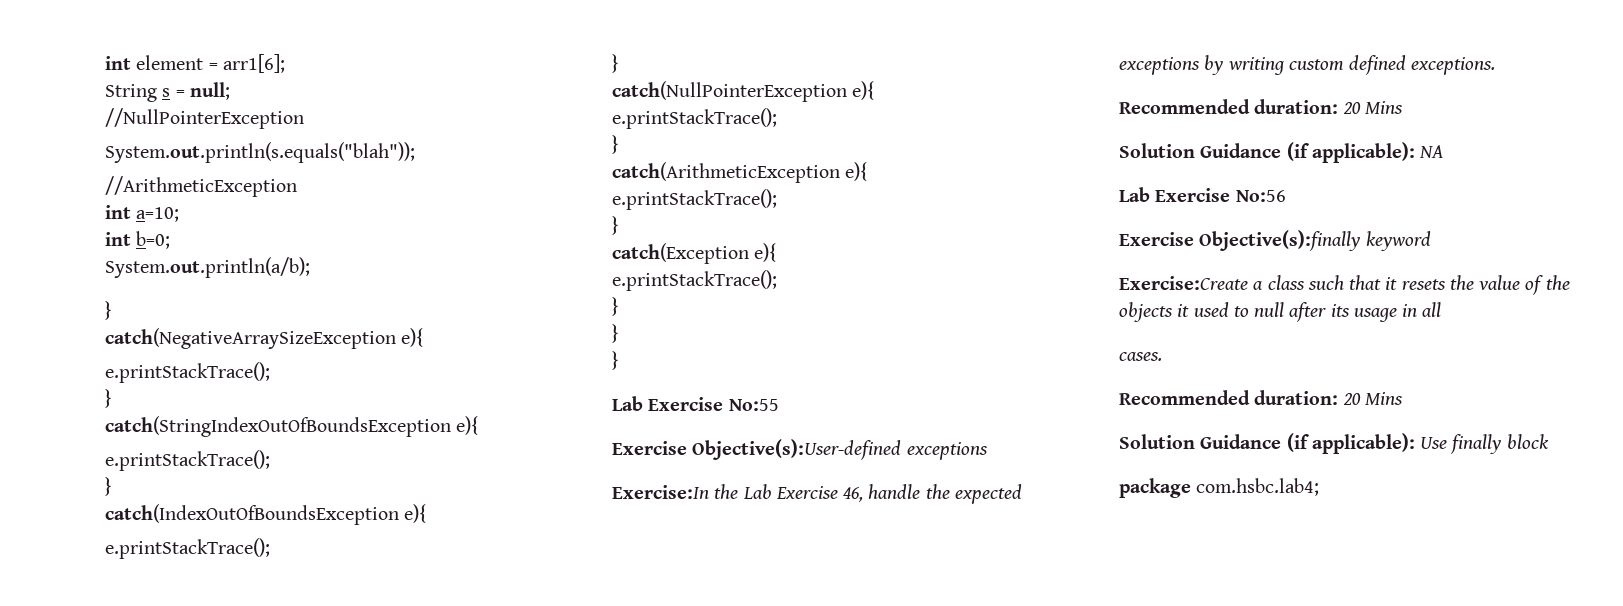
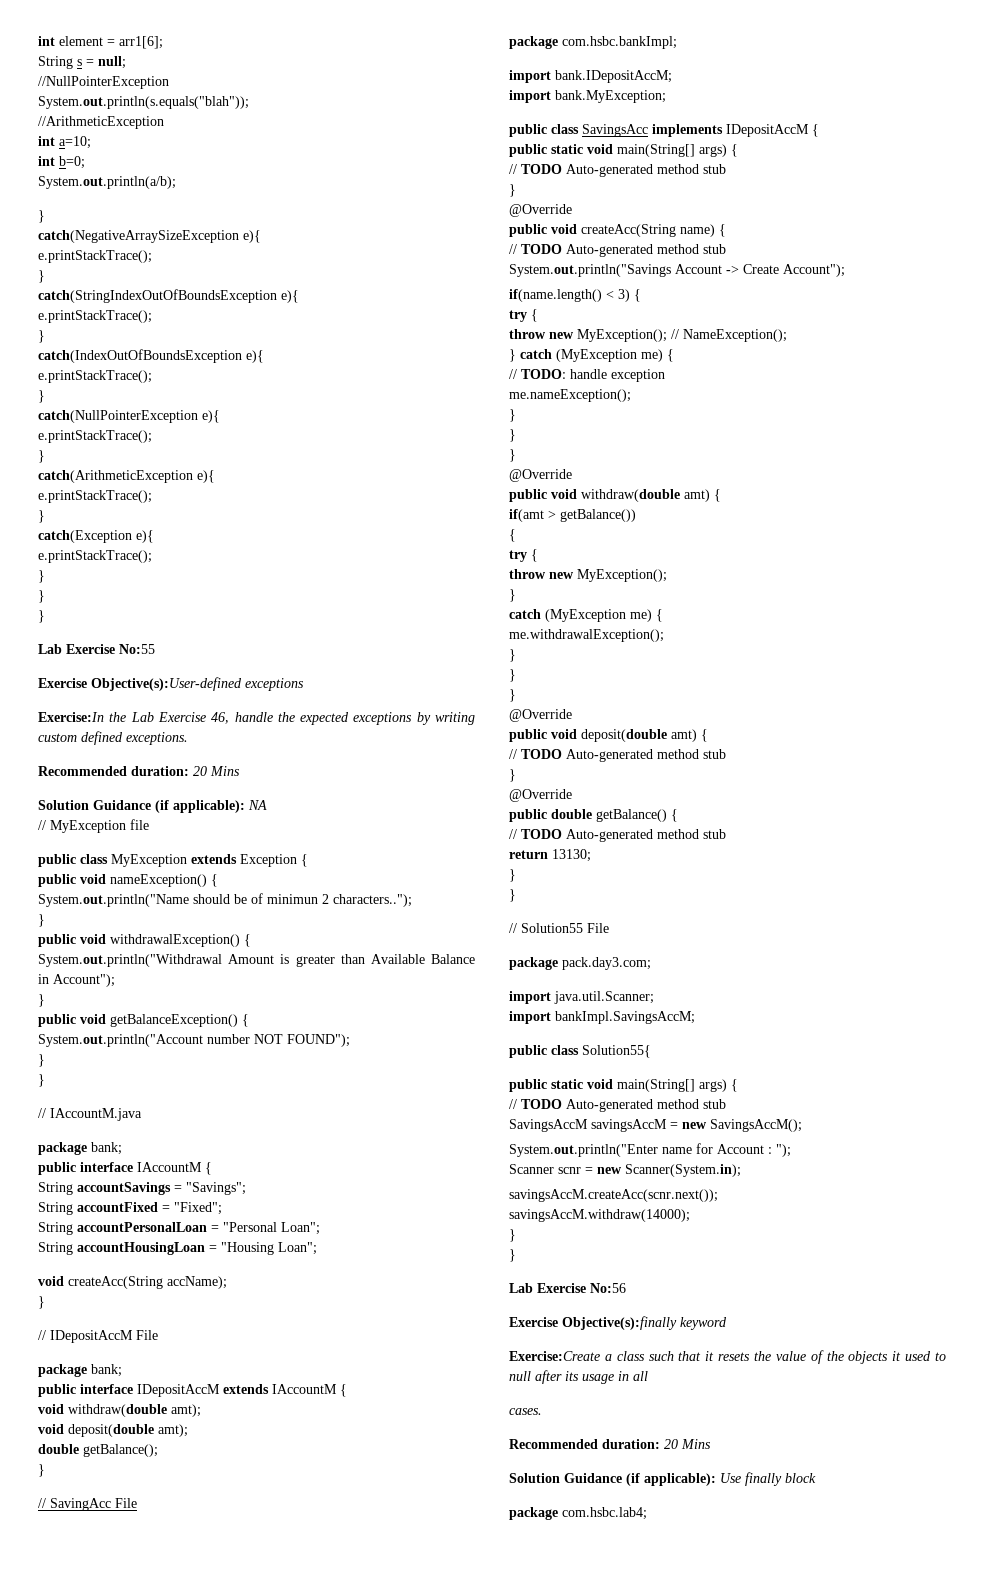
+ // MyException file
+ public class MyException extends Exception {
+ public void nameException() {
+ System.out.println("Name should be of minimun 2 characters..");
+ }
+ public void withdrawalException() {
+ System.out.println("Withdrawal Amount is greater than Available Balance in Account");
+ }
+ public void getBalanceException() {
+ System.out.println("Account number NOT FOUND");
+ }
+ }
+ // IAccountM.java
+ package bank;
+ public interface IAccountM {
+ String accountSavings = "Savings";
+ String accountFixed = "Fixed";
+ String accountPersonalLoan = "Personal Loan";
+ String accountHousingLoan = "Housing Loan";
+ void createAcc(String accName);
+ }
+ // IDepositAccM File
+ package bank;
+ public interface IDepositAccM extends IAccountM {
+ void withdraw(double amt);
+ void deposit(double amt);
+ double getBalance();
+ }
+ // SavingAcc File
+ package com.hsbc.bankImpl;
+ import bank.IDepositAccM;
+ import bank.MyException;
+ public class SavingsAcc implements IDepositAccM {
+ public static void main(String[] args) {
+ // TODO Auto-generated method stub
+ }
+ @Override
+ public void createAcc(String name) {
+ // TODO Auto-generated method stub
+ System.out.println("Savings Account -> Create Account");
+ if(name.length() < 3) {
+ try {
+ throw new MyException(); // NameException();
+ } catch (MyException me) {
+ // TODO: handle exception
+ me.nameException();
+ }
+ }
+ }
+ @Override
+ public void withdraw(double amt) {
+ if(amt > getBalance())
+ {
+ try {
+ throw new MyException();
+ }
+ catch (MyException me) {
+ me.withdrawalException();
+ }
+ }
+ }
+ @Override
+ public void deposit(double amt) {
+ // TODO Auto-generated method stub
+ }
+ @Override
+ public double getBalance() {
+ // TODO Auto-generated method stub
+ return 13130;
+ }
+ }
+ // Solution55 File
+ package pack.day3.com;
+ import java.util.Scanner;
+ import bankImpl.SavingsAccM;
+ public class Solution55{
+ public static void main(String[] args) {
+ // TODO Auto-generated method stub
+ SavingsAccM savingsAccM = new SavingsAccM();
+ System.out.println("Enter name for Account : ");
+ Scanner scnr = new Scanner(System.in);
+ savingsAccM.createAcc(scnr.next());
+ savingsAccM.withdraw(14000);
+ }
+ }

